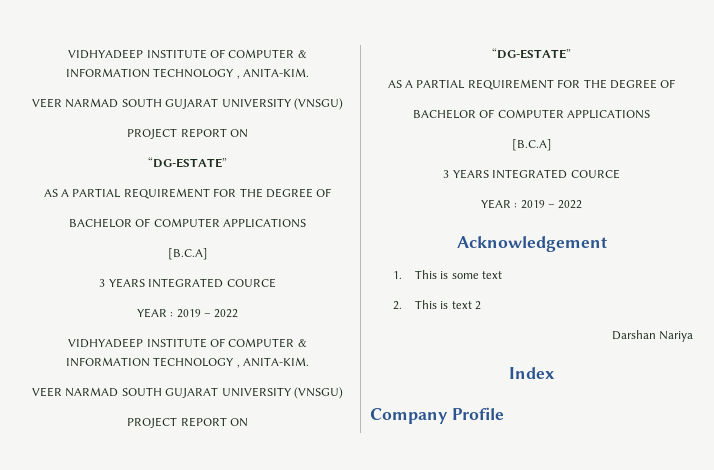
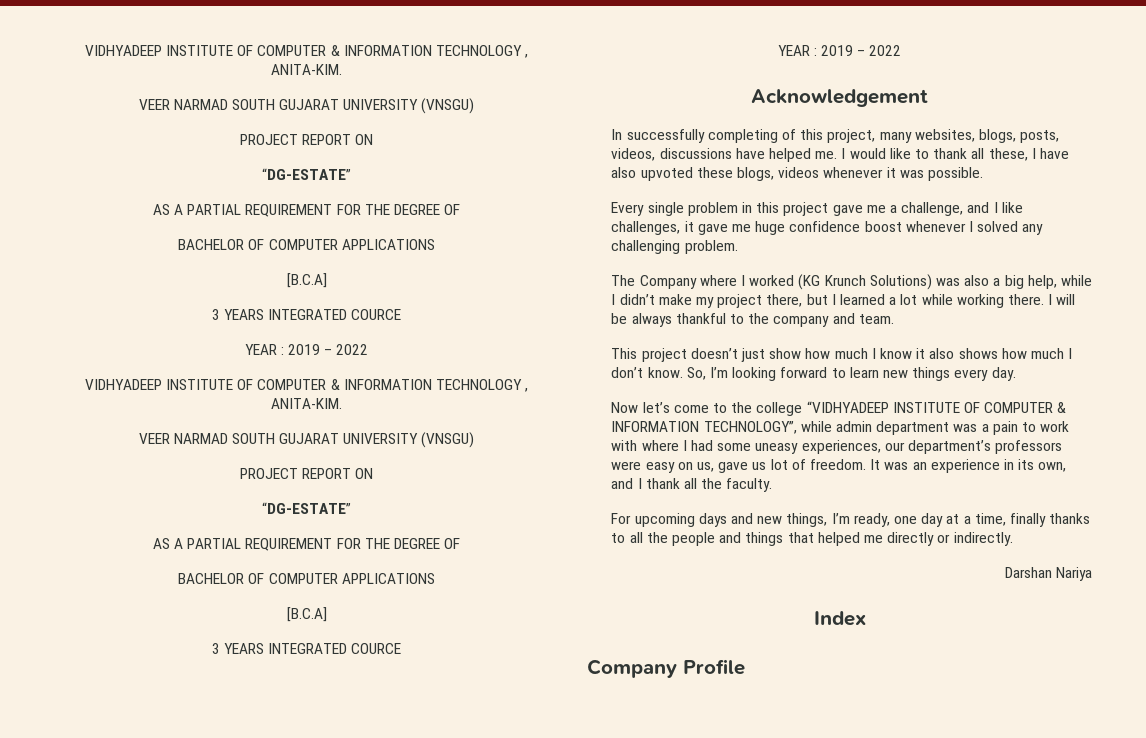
- 1. This is some text
- 2. This is text 2
+ In successfully completing of this project, many websites, blogs, posts, videos, discussions have helped me. I would like to thank all these, I have also upvoted these blogs, videos whenever it was possible.
+ Every single problem in this project gave me a challenge, and I like challenges, it gave me huge confidence boost whenever I solved any challenging problem.
+ The Company where I worked (KG Krunch Solutions) was also a big help, while I didn’t make my project there, but I learned a lot while working there. I will be always thankful to the company and team.
+ This project doesn’t just show how much I know it also shows how much I don’t know. So, I’m looking forward to learn new things every day.
+ Now let’s come to the college “VIDHYADEEP INSTITUTE OF COMPUTER & INFORMATION TECHNOLOGY”, while admin department was a pain to work with where I had some uneasy experiences, our department’s professors were easy on us, gave us lot of freedom. It was an experience in its own, and I thank all the faculty.
+ For upcoming days and new things, I’m ready, one day at a time, finally thanks to all the people and things that helped me directly or indirectly.

